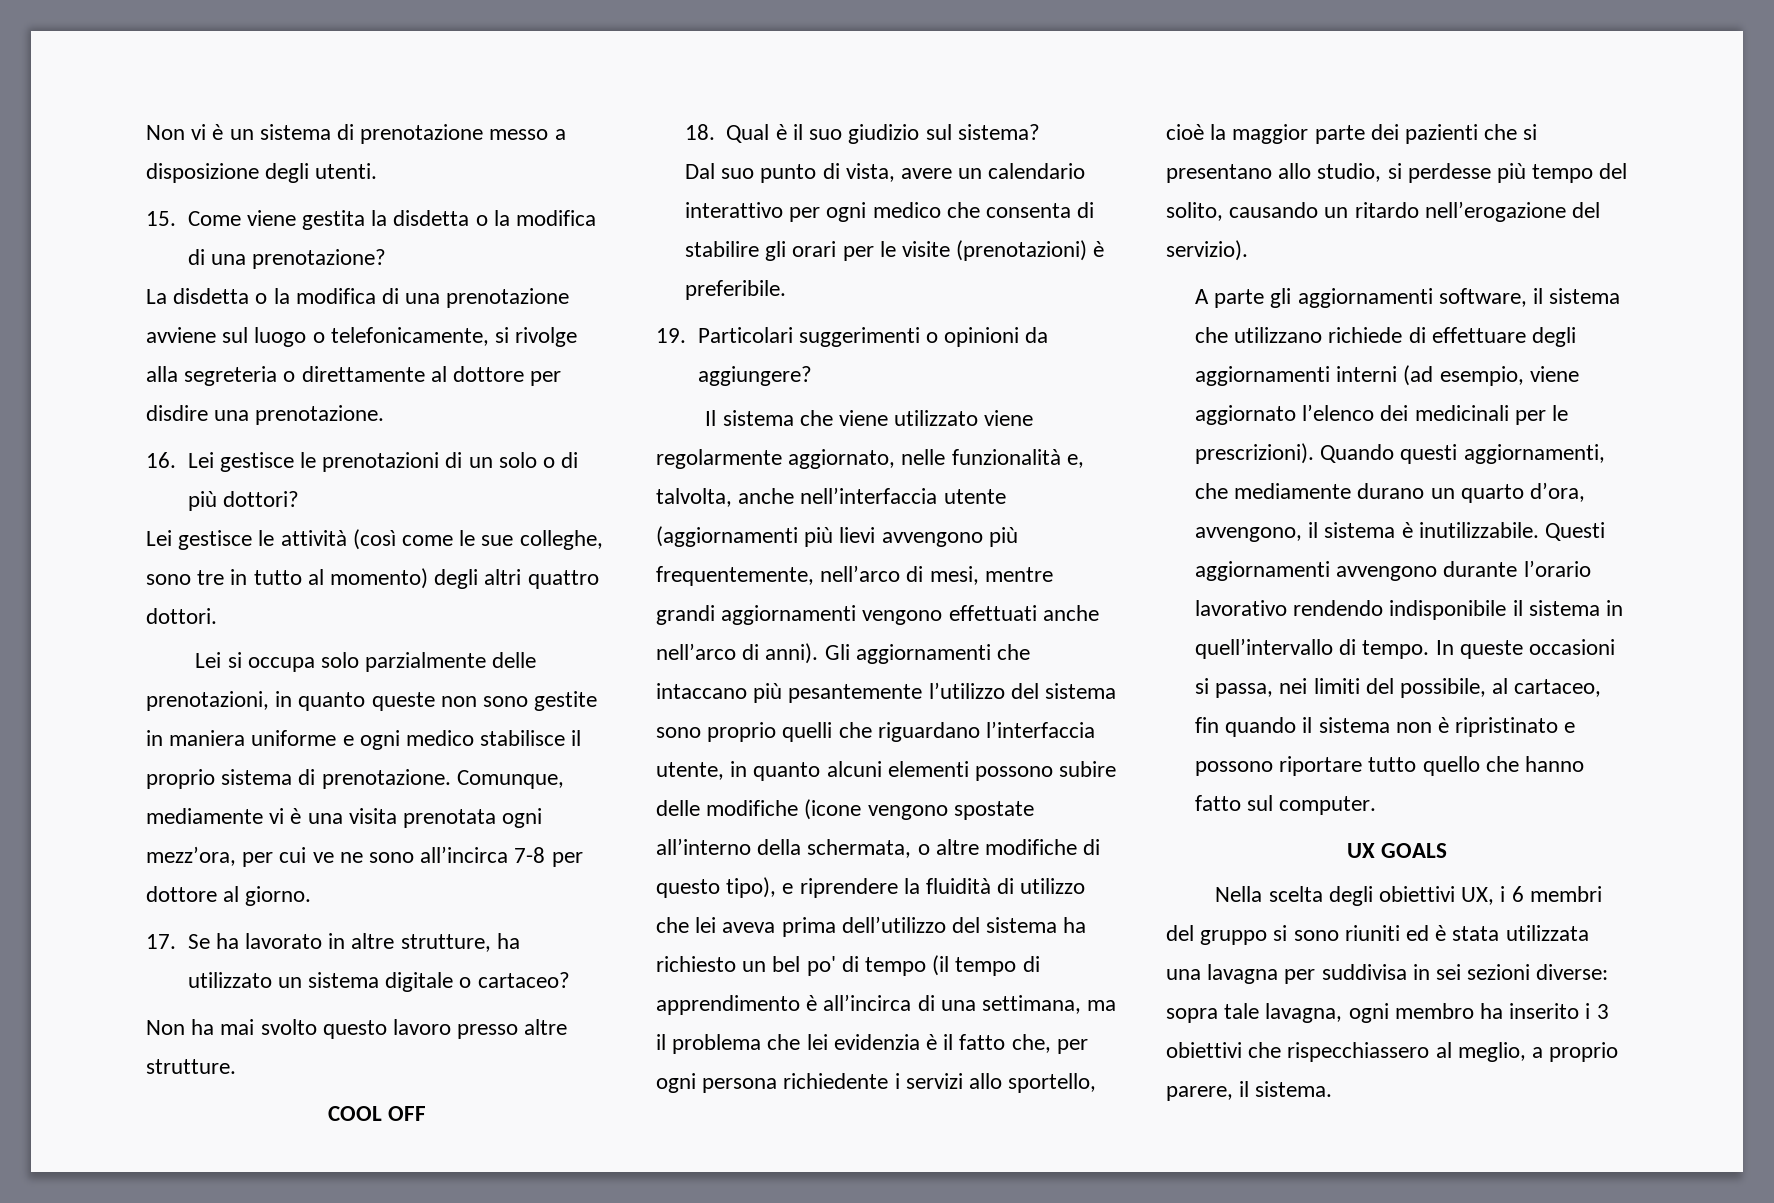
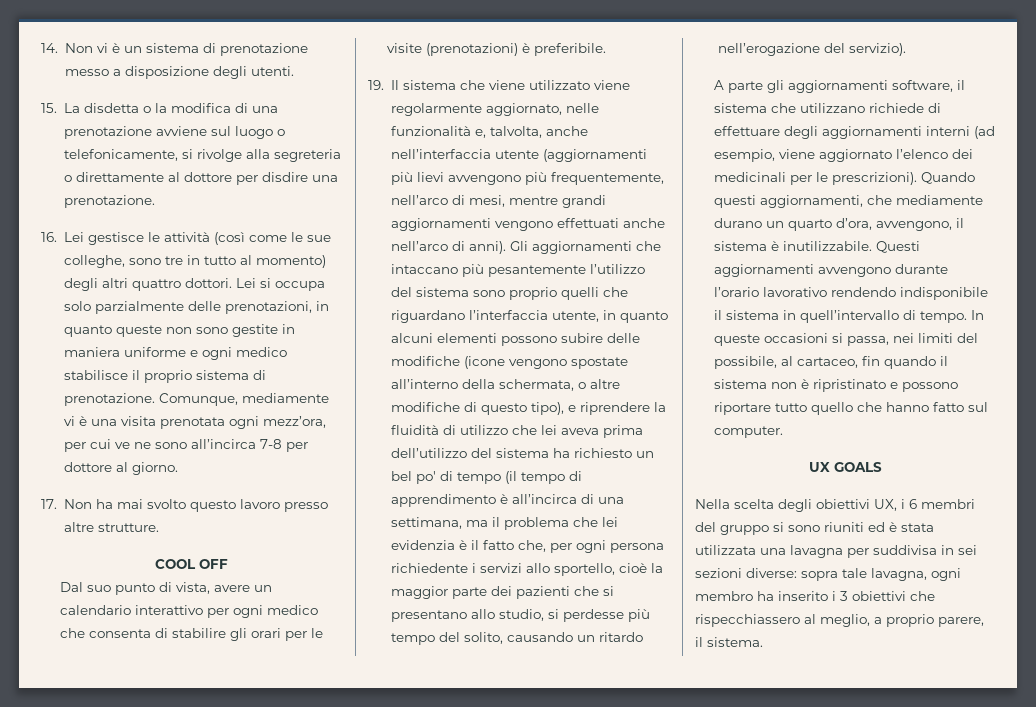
- Non vi è un sistema di prenotazione messo a disposizione degli utenti.
+ 14. Non vi è un sistema di prenotazione messo a disposizione degli utenti.
- 15. Come viene gestita la disdetta o la modifica di una prenotazione?
- La disdetta o la modifica di una prenotazione avviene sul luogo o telefonicamente, si rivolge alla segreteria o direttamente al dottore per disdire una prenotazione.
+ 15. La disdetta o la modifica di una prenotazione avviene sul luogo o telefonicamente, si rivolge alla segreteria o direttamente al dottore per disdire una prenotazione.
- 16. Lei gestisce le prenotazioni di un solo o di più dottori?
- Lei gestisce le attività (così come le sue colleghe, sono tre in tutto al momento) degli altri quattro dottori.
- Lei si occupa solo parzialmente delle prenotazioni, in quanto queste non sono gestite in maniera uniforme e ogni medico stabilisce il proprio sistema di prenotazione.
+ 16. Lei gestisce le attività (così come le sue colleghe, sono tre in tutto al momento) degli altri quattro dottori. Lei si occupa solo parzialmente delle prenotazioni, in quanto queste non sono gestite in maniera uniforme e ogni medico stabilisce il proprio sistema di prenotazione.
- 17. Se ha lavorato in altre strutture, ha utilizzato un sistema digitale o cartaceo?
- Non ha mai svolto questo lavoro presso altre strutture.
+ 17. Non ha mai svolto questo lavoro presso altre strutture.
- 18. Qual è il suo giudizio sul sistema?
- 19. Particolari suggerimenti o opinioni da aggiungere?
- Il sistema che viene utilizzato viene regolarmente aggiornato, nelle funzionalità e, talvolta, anche nell’interfaccia utente (aggiornamenti più lievi avvengono più frequentemente, nell’arco di mesi, mentre grandi aggiornamenti vengono effettuati anche nell’arco di anni).
+ 19. Il sistema che viene utilizzato viene regolarmente aggiornato, nelle funzionalità e, talvolta, anche nell’interfaccia utente (aggiornamenti più lievi avvengono più frequentemente, nell’arco di mesi, mentre grandi aggiornamenti vengono effettuati anche nell’arco di anni).

